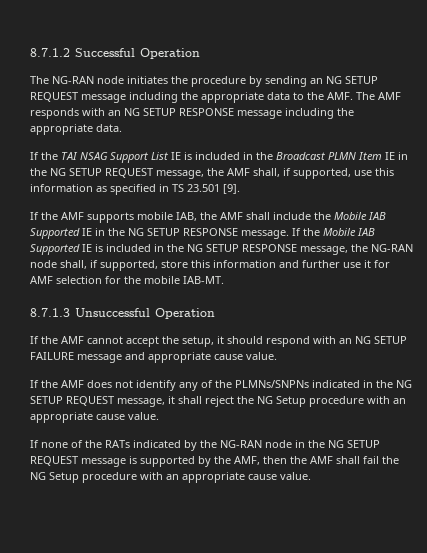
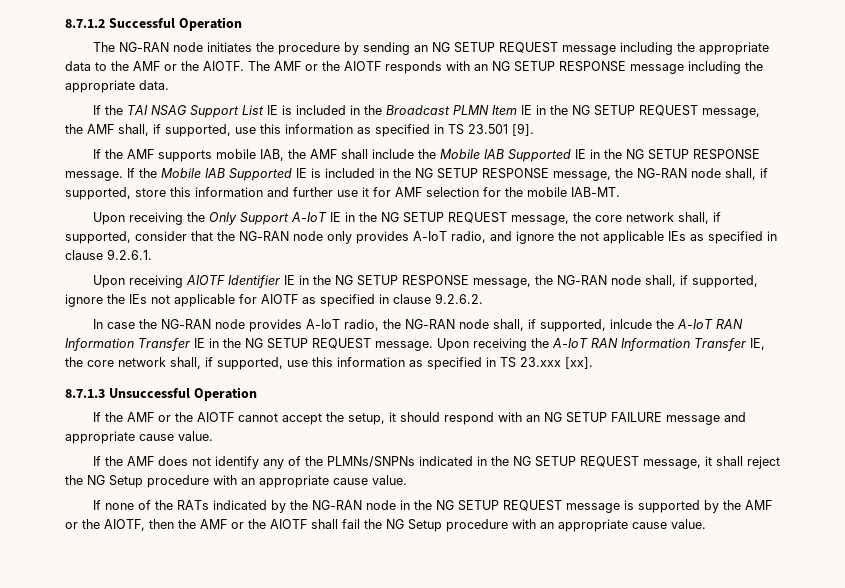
- The NG-RAN node initiates the procedure by sending an NG SETUP REQUEST message including the appropriate data to the AMF. The AMF responds with an NG SETUP RESPONSE message including the appropriate data.
+ The NG-RAN node initiates the procedure by sending an NG SETUP REQUEST message including the appropriate data to the AMF or the AIOTF. The AMF or the AIOTF responds with an NG SETUP RESPONSE message including the appropriate data.
+ Upon receiving the Only Support A-IoT IE in the NG SETUP REQUEST message, the core network shall, if supported, consider that the NG-RAN node only provides A-IoT radio, and ignore the not applicable IEs as specified in clause 9.2.6.1.
+ Upon receiving AIOTF Identifier IE in the NG SETUP RESPONSE message, the NG-RAN node shall, if supported, ignore the IEs not applicable for AIOTF as specified in clause 9.2.6.2.
+ In case the NG-RAN node provides A-IoT radio, the NG-RAN node shall, if supported, inlcude the A-IoT RAN Information Transfer IE in the NG SETUP REQUEST message. Upon receiving the A-IoT RAN Information Transfer IE, the core network shall, if supported, use this information as specified in TS 23.xxx [xx].
- If the AMF cannot accept the setup, it should respond with an NG SETUP FAILURE message and appropriate cause value.
+ If the AMF or the AIOTF cannot accept the setup, it should respond with an NG SETUP FAILURE message and appropriate cause value.
- If none of the RATs indicated by the NG-RAN node in the NG SETUP REQUEST message is supported by the AMF, then the AMF shall fail the NG Setup procedure with an appropriate cause value.
+ If none of the RATs indicated by the NG-RAN node in the NG SETUP REQUEST message is supported by the AMF or the AIOTF, then the AMF or the AIOTF shall fail the NG Setup procedure with an appropriate cause value.

